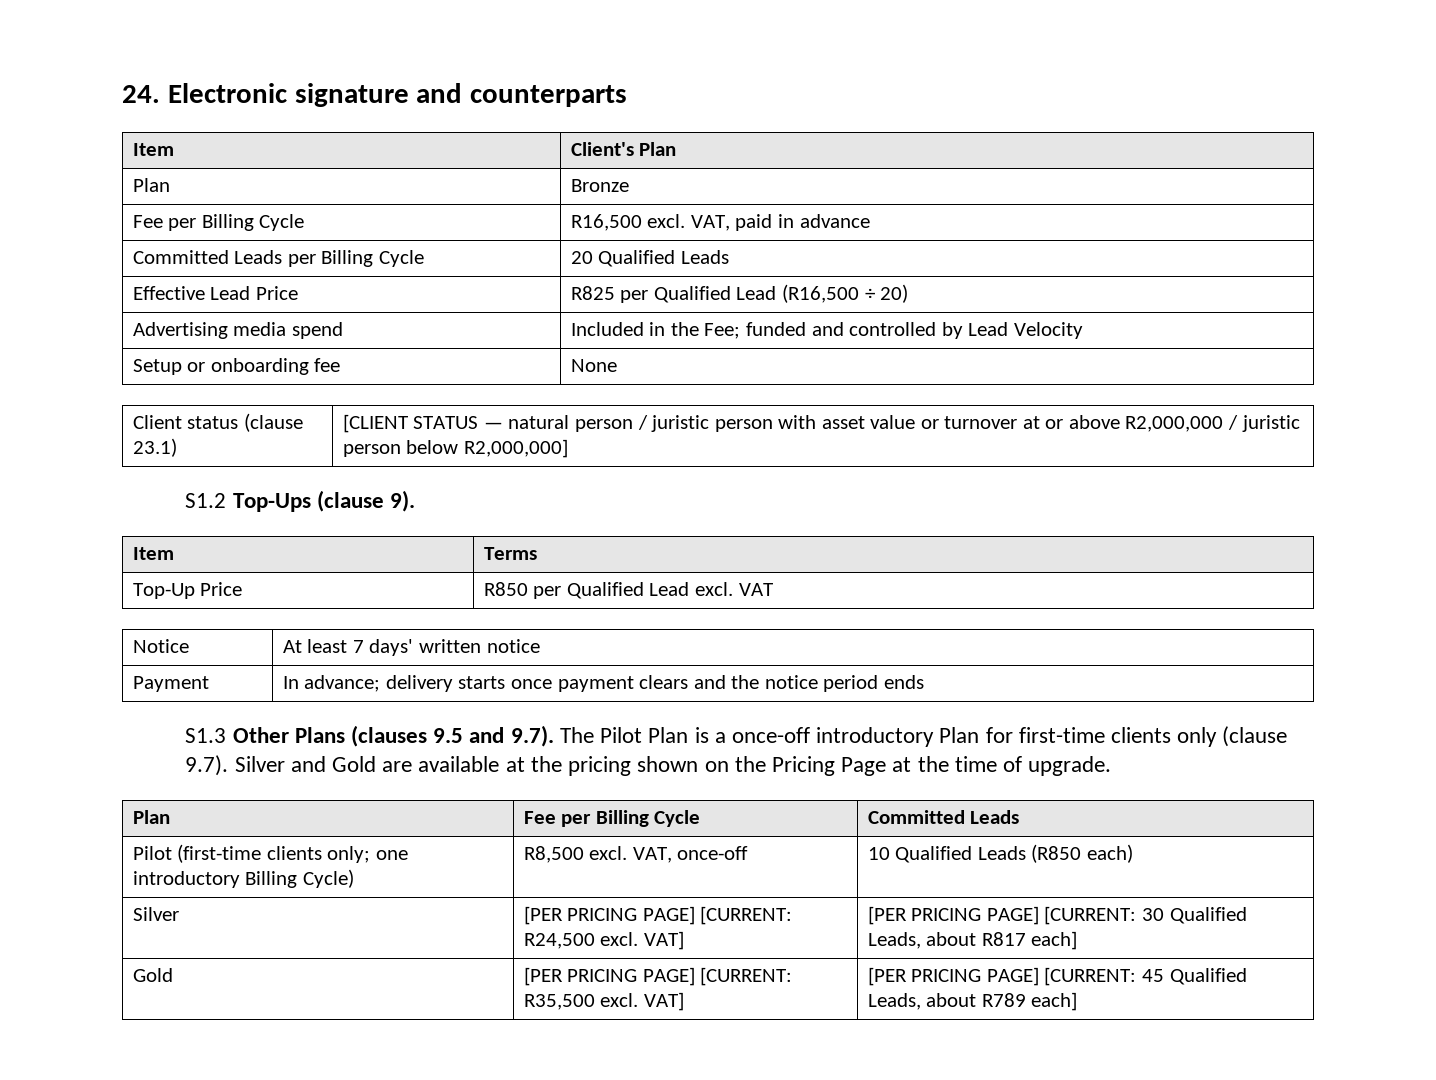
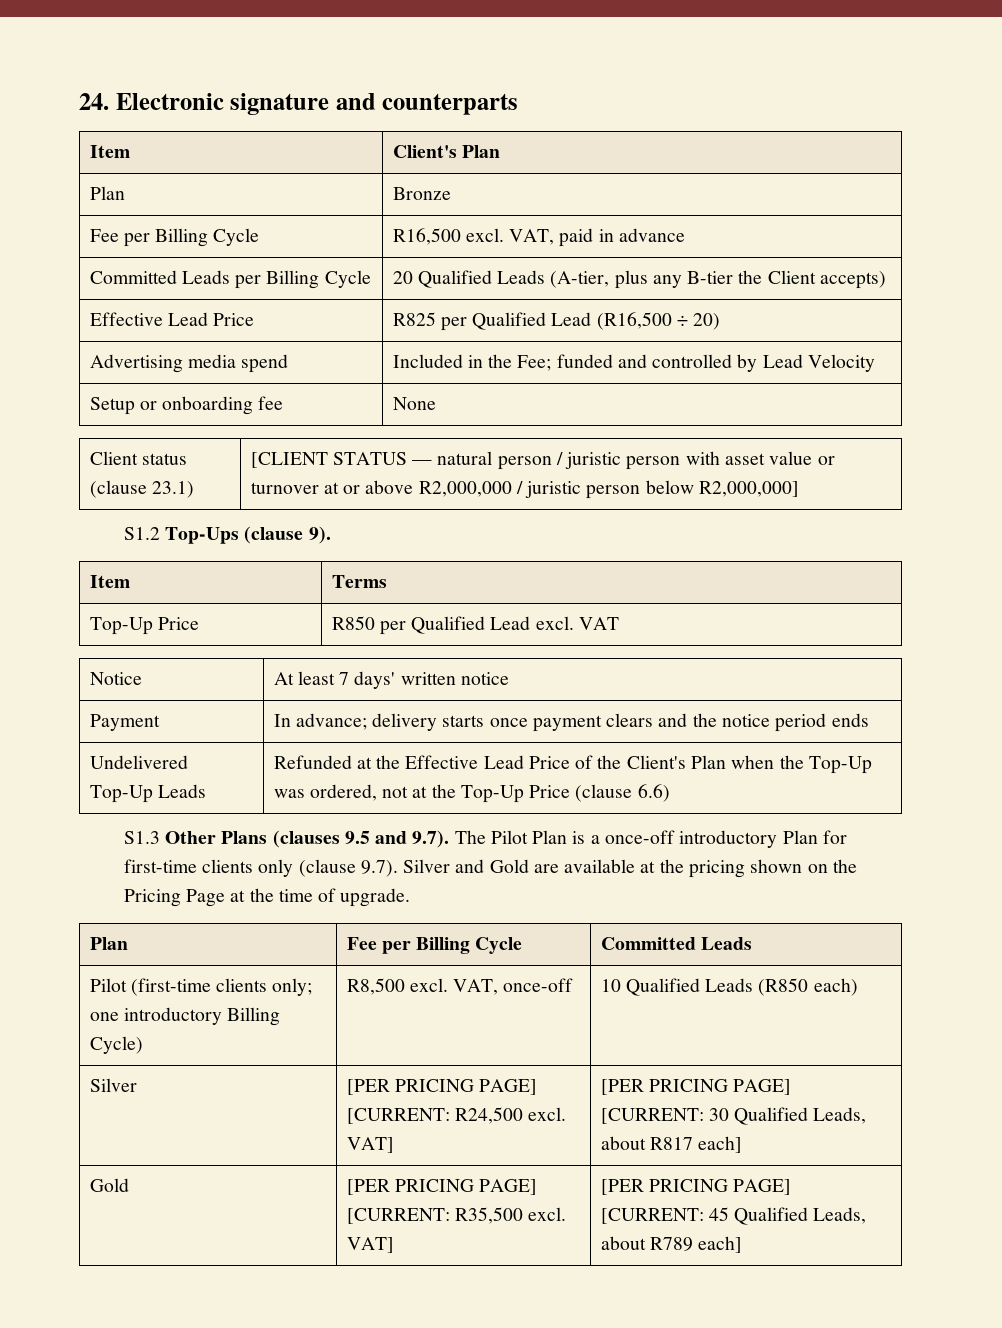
- Committed Leads per Billing Cycle | 20 Qualified Leads
+ Committed Leads per Billing Cycle | 20 Qualified Leads (A-tier, plus any B-tier the Client accepts)
+ Undelivered Top-Up Leads | Refunded at the Effective Lead Price of the Client's Plan when the Top-Up was ordered, not at the Top-Up Price (clause 6.6)

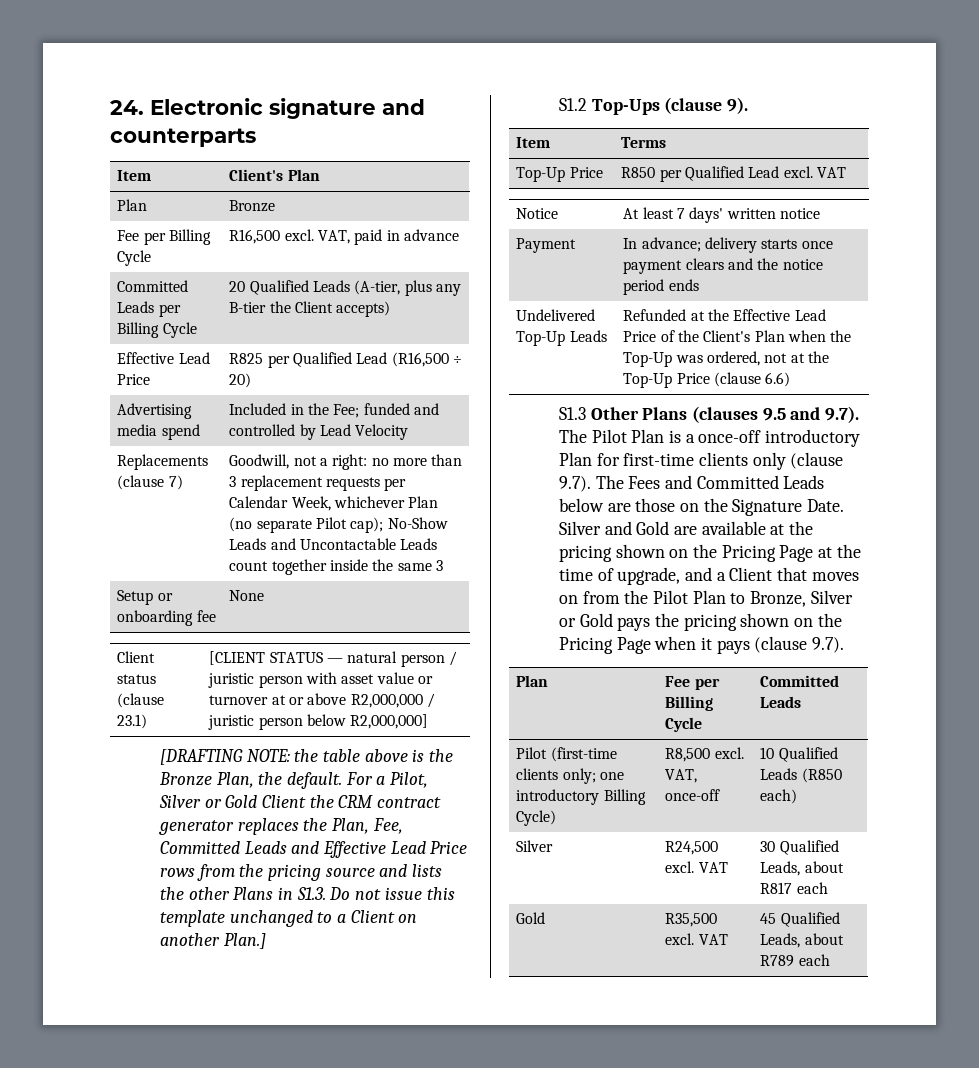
+ Replacements (clause 7) | Goodwill, not a right: no more than 3 replacement requests per Calendar Week, whichever Plan (no separate Pilot cap); No-Show Leads and Uncontactable Leads count together inside the same 3
+ [DRAFTING NOTE: the table above is the Bronze Plan, the default. For a Pilot, Silver or Gold Client the CRM contract generator replaces the Plan, Fee, Committed Leads and Effective Lead Price rows from the pricing source and lists the other Plans in S1.3. Do not issue this template unchanged to a Client on another Plan.]
- S1.3 Other Plans (clauses 9.5 and 9.7). The Pilot Plan is a once-off introductory Plan for first-time clients only (clause 9.7). Silver and Gold are available at the pricing shown on the Pricing Page at the time of upgrade.
+ S1.3 Other Plans (clauses 9.5 and 9.7). The Pilot Plan is a once-off introductory Plan for first-time clients only (clause 9.7). The Fees and Committed Leads below are those on the Signature Date. Silver and Gold are available at the pricing shown on the Pricing Page at the time of upgrade, and a Client that moves on from the Pilot Plan to Bronze, Silver or Gold pays the pricing shown on the Pricing Page when it pays (clause 9.7).
- Silver | [PER PRICING PAGE] [CURRENT: R24,500 excl. VAT] | [PER PRICING PAGE] [CURRENT: 30 Qualified Leads, about R817 each]
+ Silver | R24,500 excl. VAT | 30 Qualified Leads, about R817 each
- Gold | [PER PRICING PAGE] [CURRENT: R35,500 excl. VAT] | [PER PRICING PAGE] [CURRENT: 45 Qualified Leads, about R789 each]
+ Gold | R35,500 excl. VAT | 45 Qualified Leads, about R789 each

